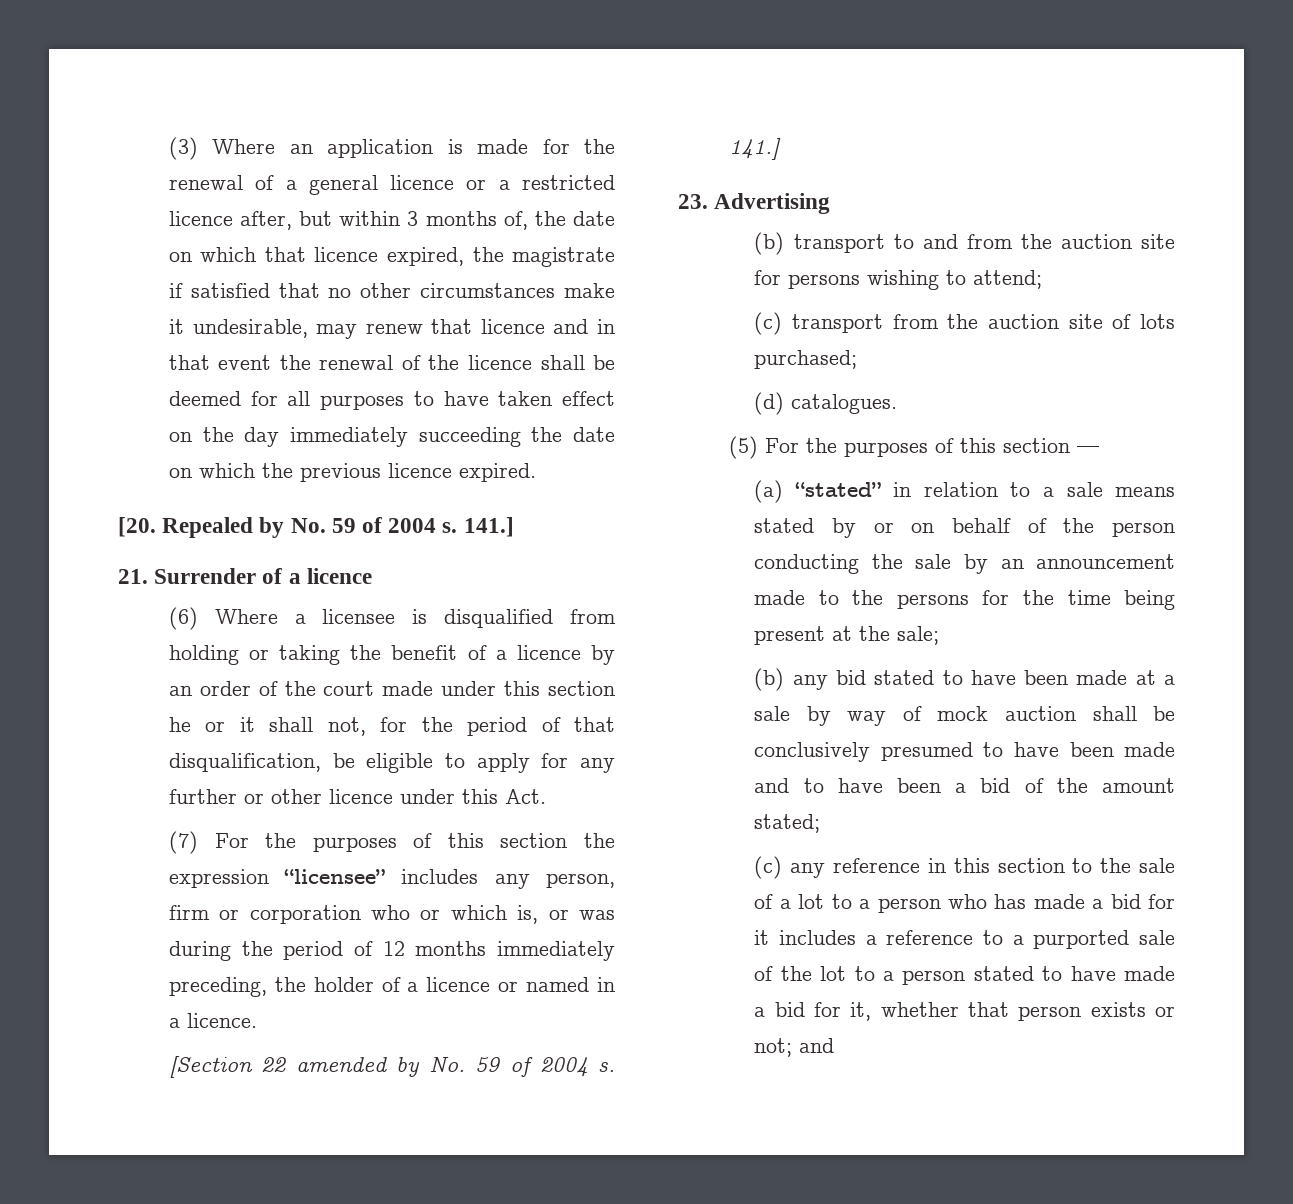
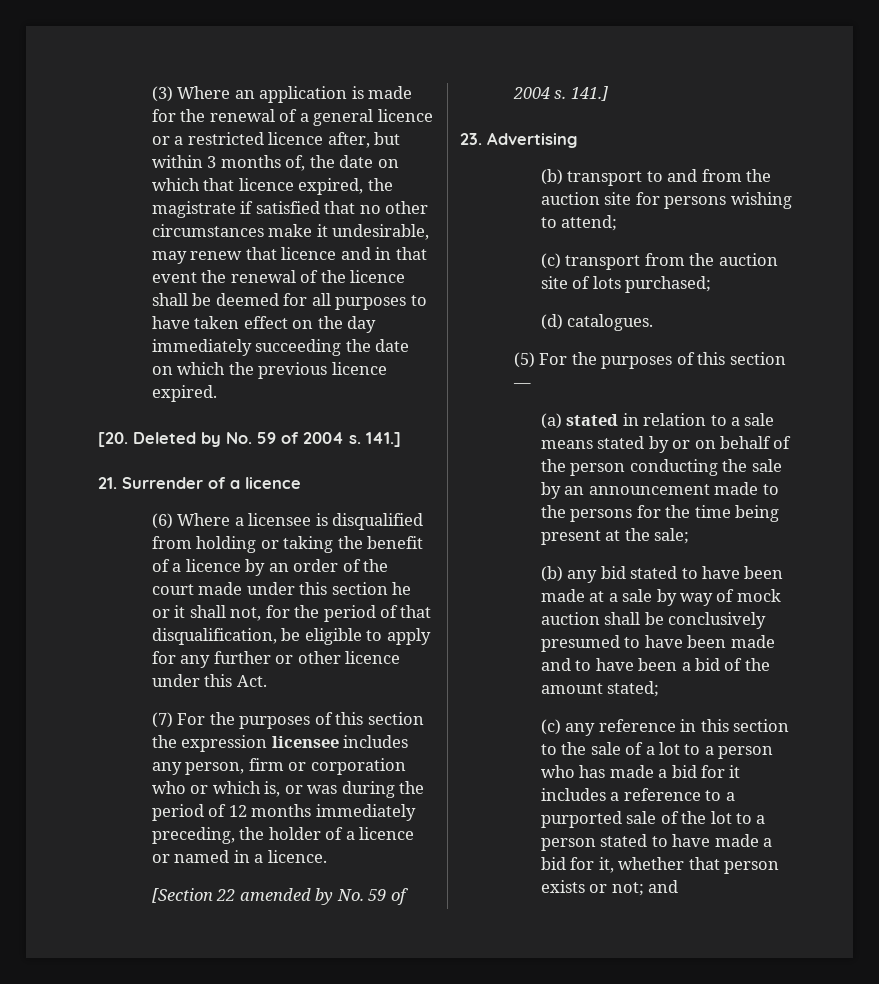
- [20. Repealed by No. 59 of 2004 s.
+ [20. Deleted by No. 59 of 2004 s.
- (7) For the purposes of this section the expression “licensee” includes any person, firm or corporation who or which is, or was during the period of 12 months immediately preceding, the holder of a licence or named in a licence.
+ (7) For the purposes of this section the expression licensee includes any person, firm or corporation who or which is, or was during the period of 12 months immediately preceding, the holder of a licence or named in a licence.
- (a) “stated” in relation to a sale means stated by or on behalf of the person conducting the sale by an announcement made to the persons for the time being present at the sale;
+ (a) stated in relation to a sale means stated by or on behalf of the person conducting the sale by an announcement made to the persons for the time being present at the sale;

